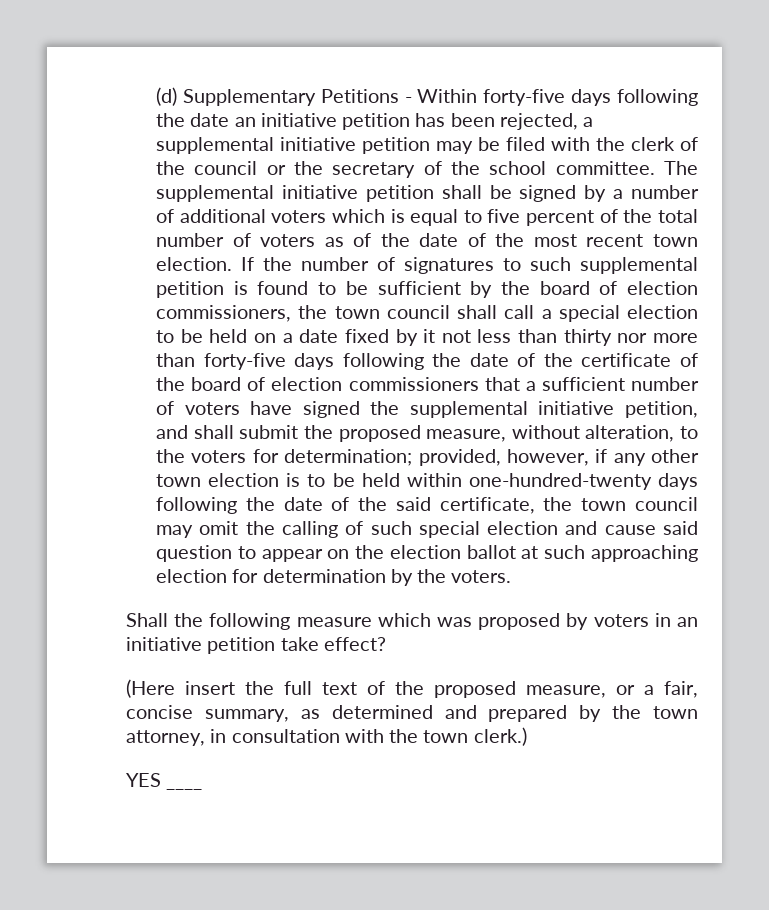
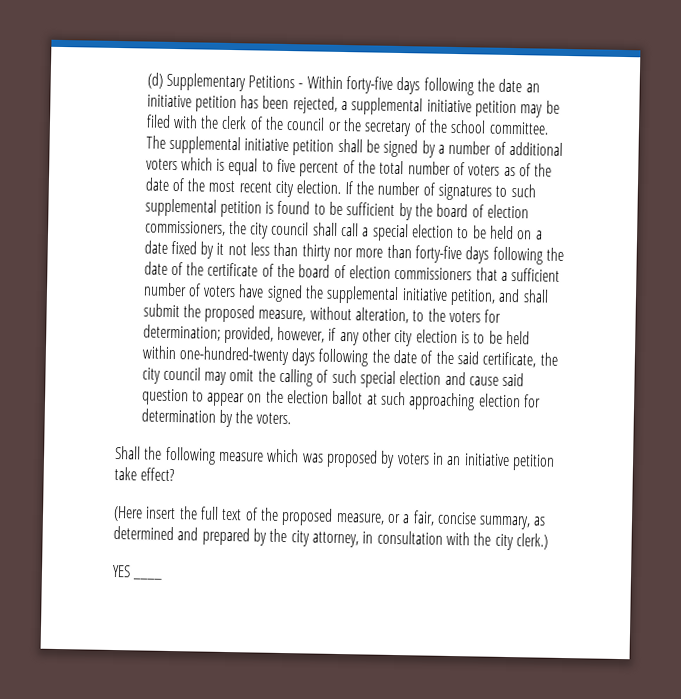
- The supplemental initiative petition shall be signed by a number of additional voters which is equal to five percent of the total number of voters as of the date of the most recent town election.
+ The supplemental initiative petition shall be signed by a number of additional voters which is equal to five percent of the total number of voters as of the date of the most recent city election.
- If the number of signatures to such supplemental petition is found to be sufficient by the board of election commissioners, the town council shall call a special election to be held on a date fixed by it not less than thirty nor more than forty-five days following the date of the certificate of the board of election commissioners that a sufficient number of voters have signed the supplemental initiative petition, and shall submit the proposed measure, without alteration, to the voters for determination;
+ If the number of signatures to such supplemental petition is found to be sufficient by the board of election commissioners, the city council shall call a special election to be held on a date fixed by it not less than thirty nor more than forty-five days following the date of the certificate of the board of election commissioners that a sufficient number of voters have signed the supplemental initiative petition, and shall submit the proposed measure, without alteration, to the voters for determination;
- provided, however, if any other town election is to be held within one-hundred-twenty days following the date of the said certificate, the town council may omit the calling of such special election and cause said question to appear on the election ballot at such approaching election for determination by the voters.
+ provided, however, if any other city election is to be held within one-hundred-twenty days following the date of the said certificate, the city council may omit the calling of such special election and cause said question to appear on the election ballot at such approaching election for determination by the voters.
- (Here insert the full text of the proposed measure, or a fair, concise summary, as determined and prepared by the town attorney, in consultation with the town clerk.)
+ (Here insert the full text of the proposed measure, or a fair, concise summary, as determined and prepared by the city attorney, in consultation with the city clerk.)

